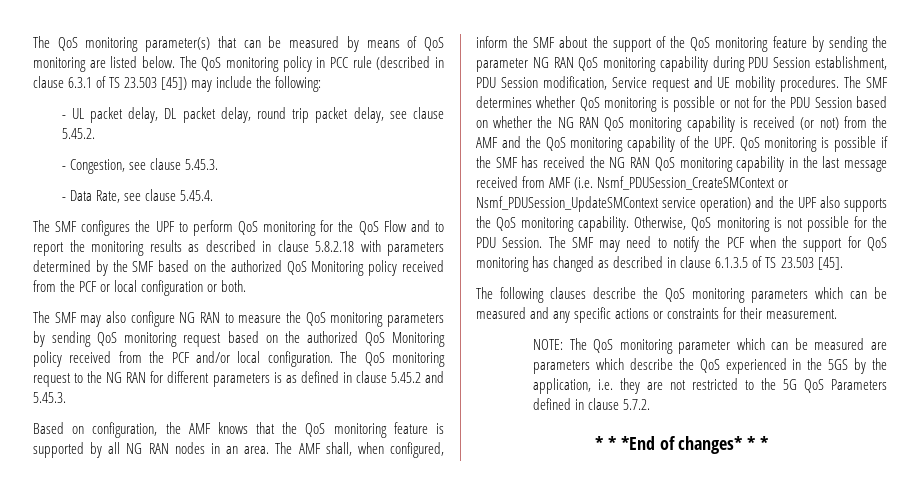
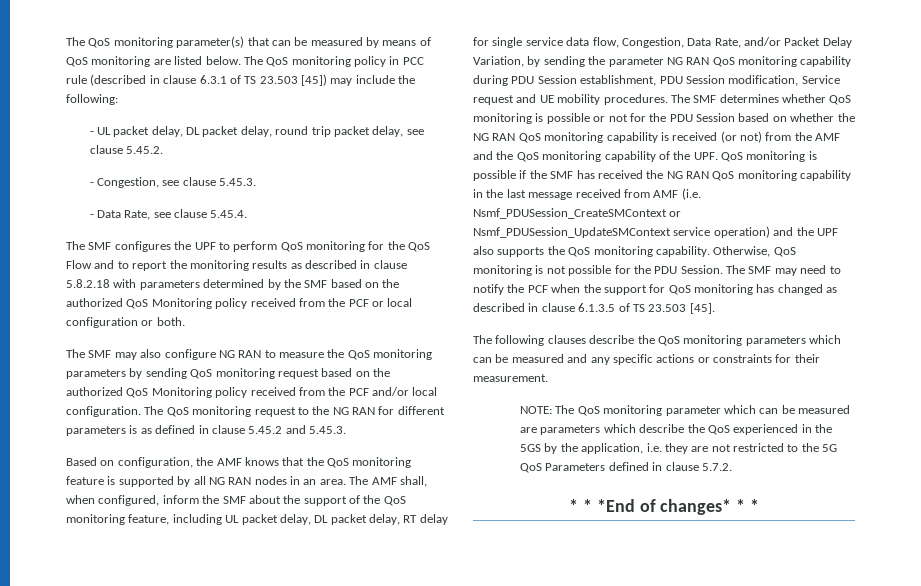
- The AMF shall, when configured, inform the SMF about the support of the QoS monitoring feature by sending the parameter NG RAN QoS monitoring capability during PDU Session establishment, PDU Session modification, Service request and UE mobility procedures.
+ The AMF shall, when configured, inform the SMF about the support of the QoS monitoring feature, including UL packet delay, DL packet delay, RT delay for single service data flow, Congestion, Data Rate, and/or Packet Delay Variation, by sending the parameter NG RAN QoS monitoring capability during PDU Session establishment, PDU Session modification, Service request and UE mobility procedures.

